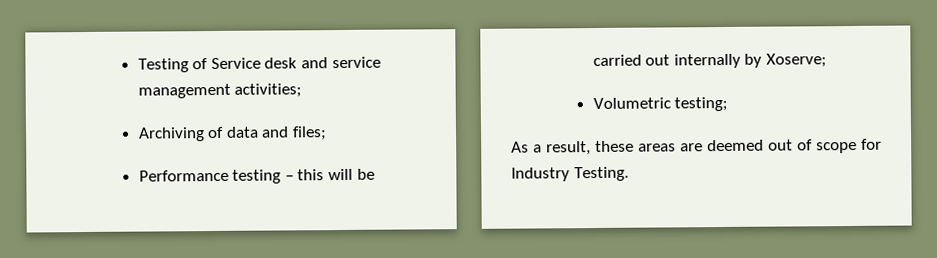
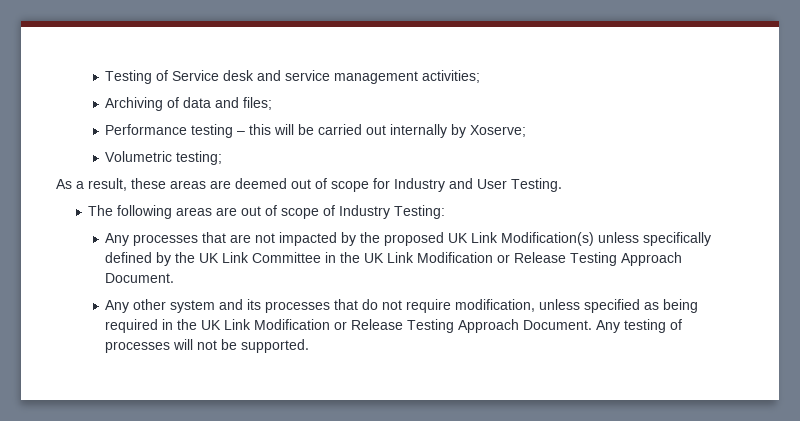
- As a result, these areas are deemed out of scope for Industry Testing.
+ As a result, these areas are deemed out of scope for Industry and User Testing.
+ The following areas are out of scope of Industry Testing:
+ Any processes that are not impacted by the proposed UK Link Modification(s) unless specifically defined by the UK Link Committee in the UK Link Modification or Release Testing Approach Document.
+ Any other system and its processes that do not require modification, unless specified as being required in the UK Link Modification or Release Testing Approach Document. Any testing of processes will not be supported.

